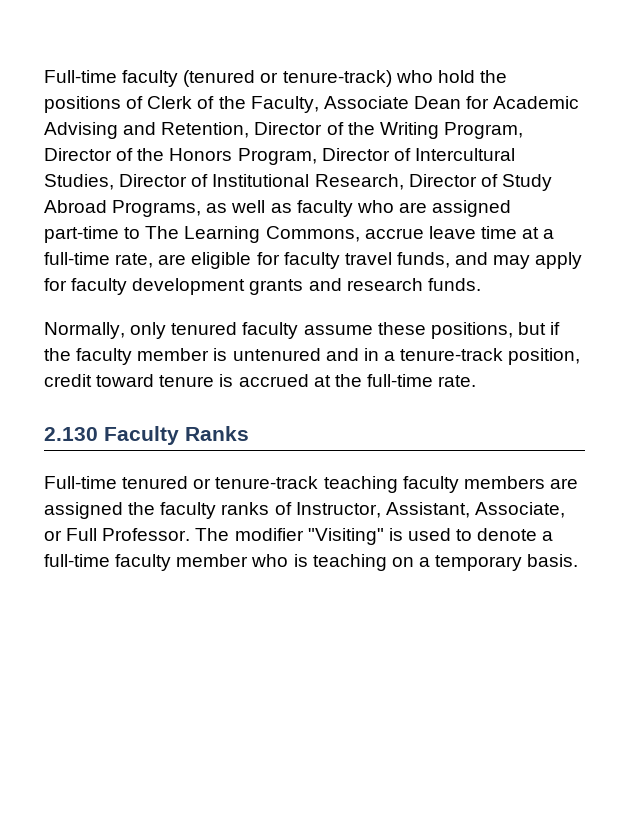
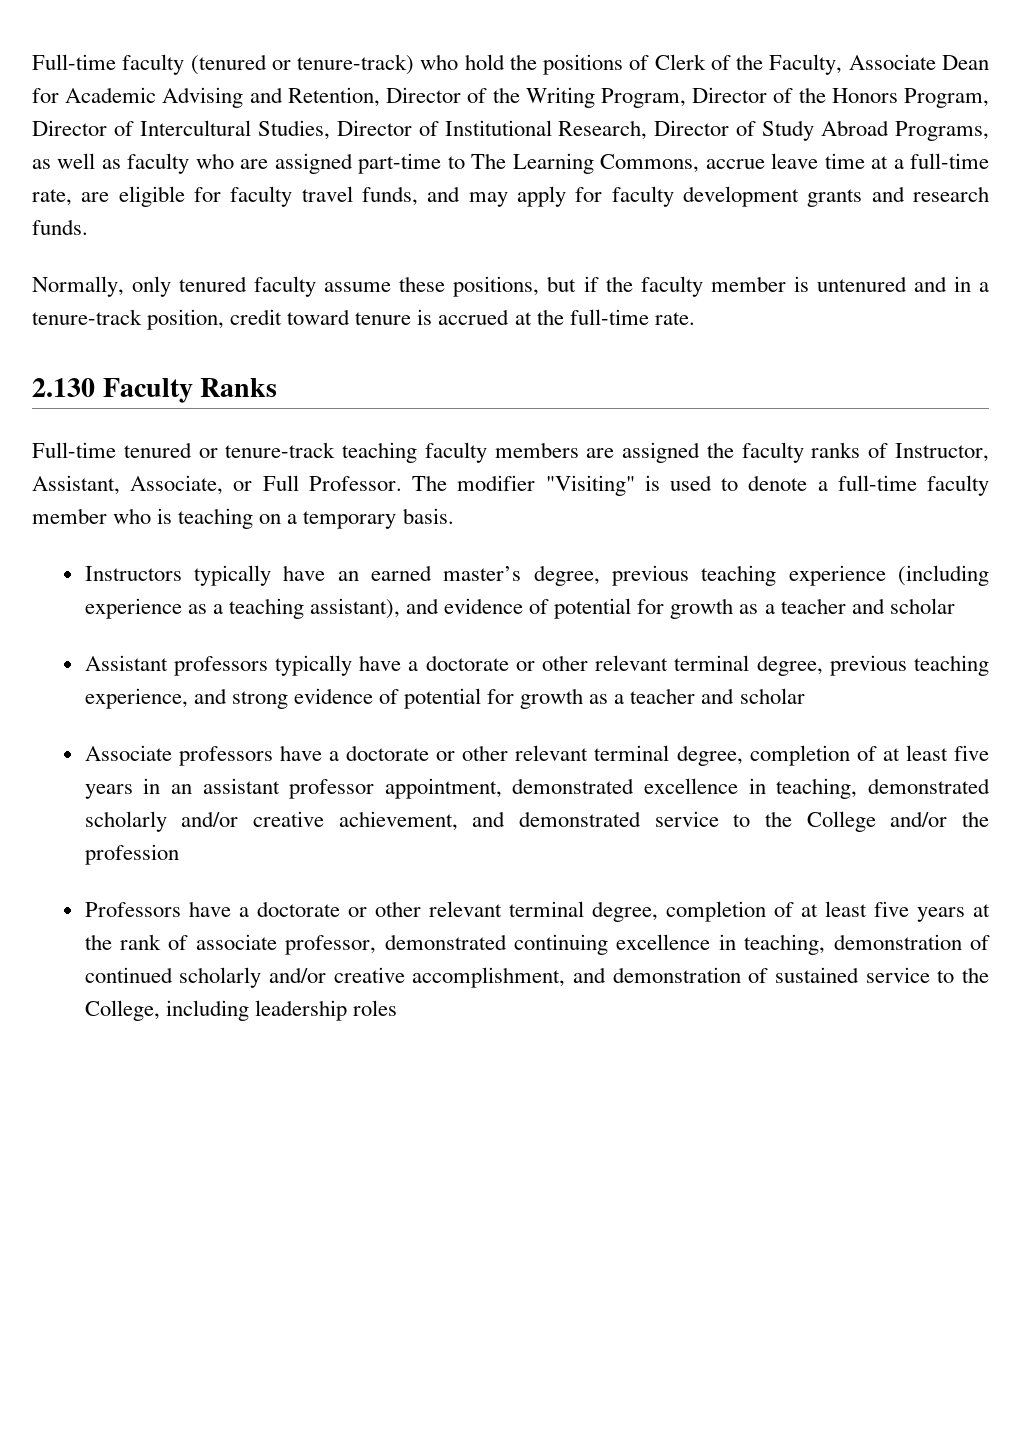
+ Instructors typically have an earned master’s degree, previous teaching experience (including experience as a teaching assistant), and evidence of potential for growth as a teacher and scholar
+ Assistant professors typically have a doctorate or other relevant terminal degree, previous teaching experience, and strong evidence of potential for growth as a teacher and scholar
+ Associate professors have a doctorate or other relevant terminal degree, completion of at least five years in an assistant professor appointment, demonstrated excellence in teaching, demonstrated scholarly and/or creative achievement, and demonstrated service to the College and/or the profession
+ Professors have a doctorate or other relevant terminal degree, completion of at least five years at the rank of associate professor, demonstrated continuing excellence in teaching, demonstration of continued scholarly and/or creative accomplishment, and demonstration of sustained service to the College, including leadership roles

